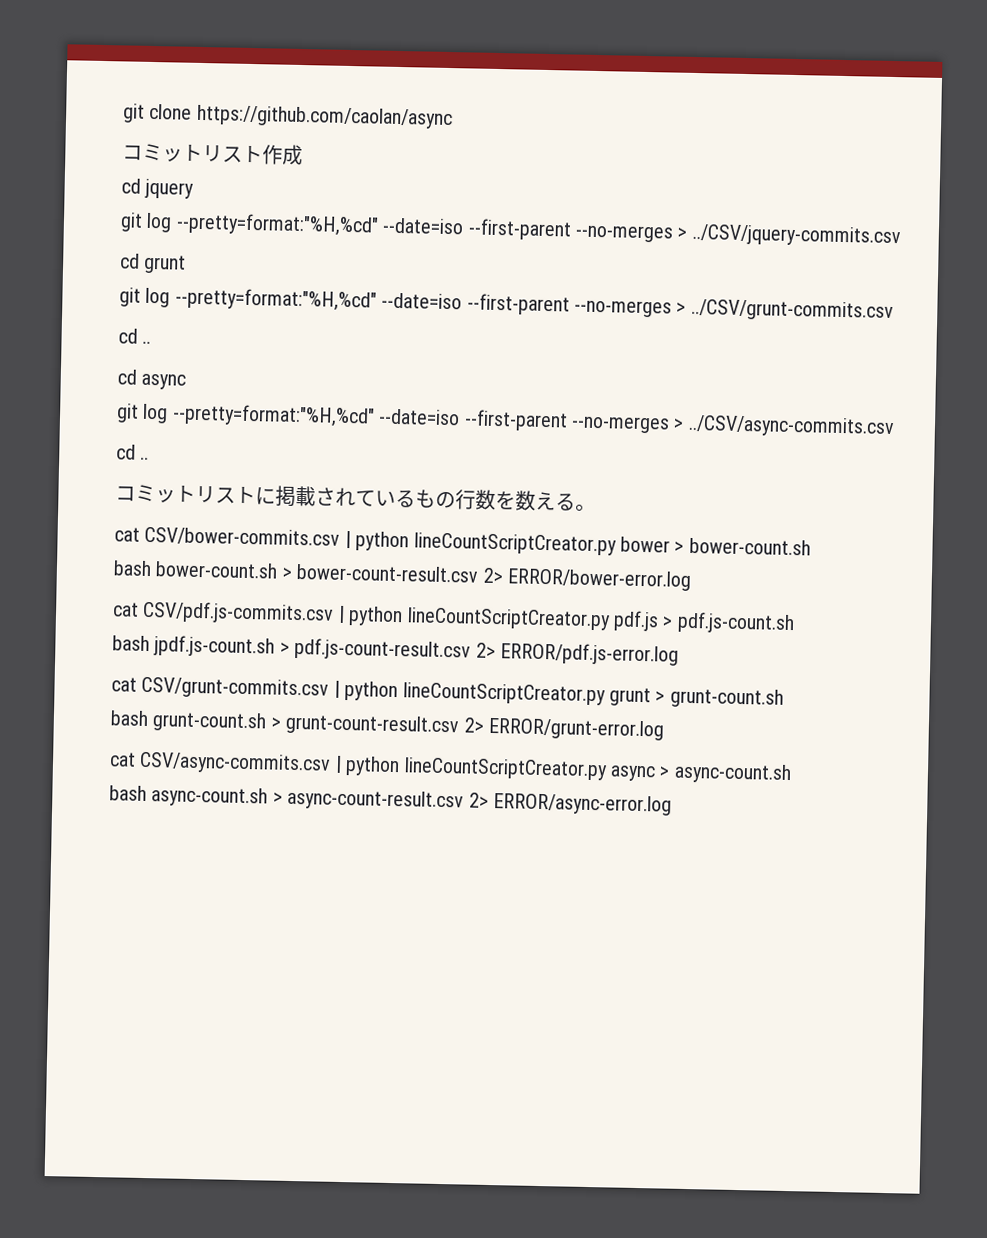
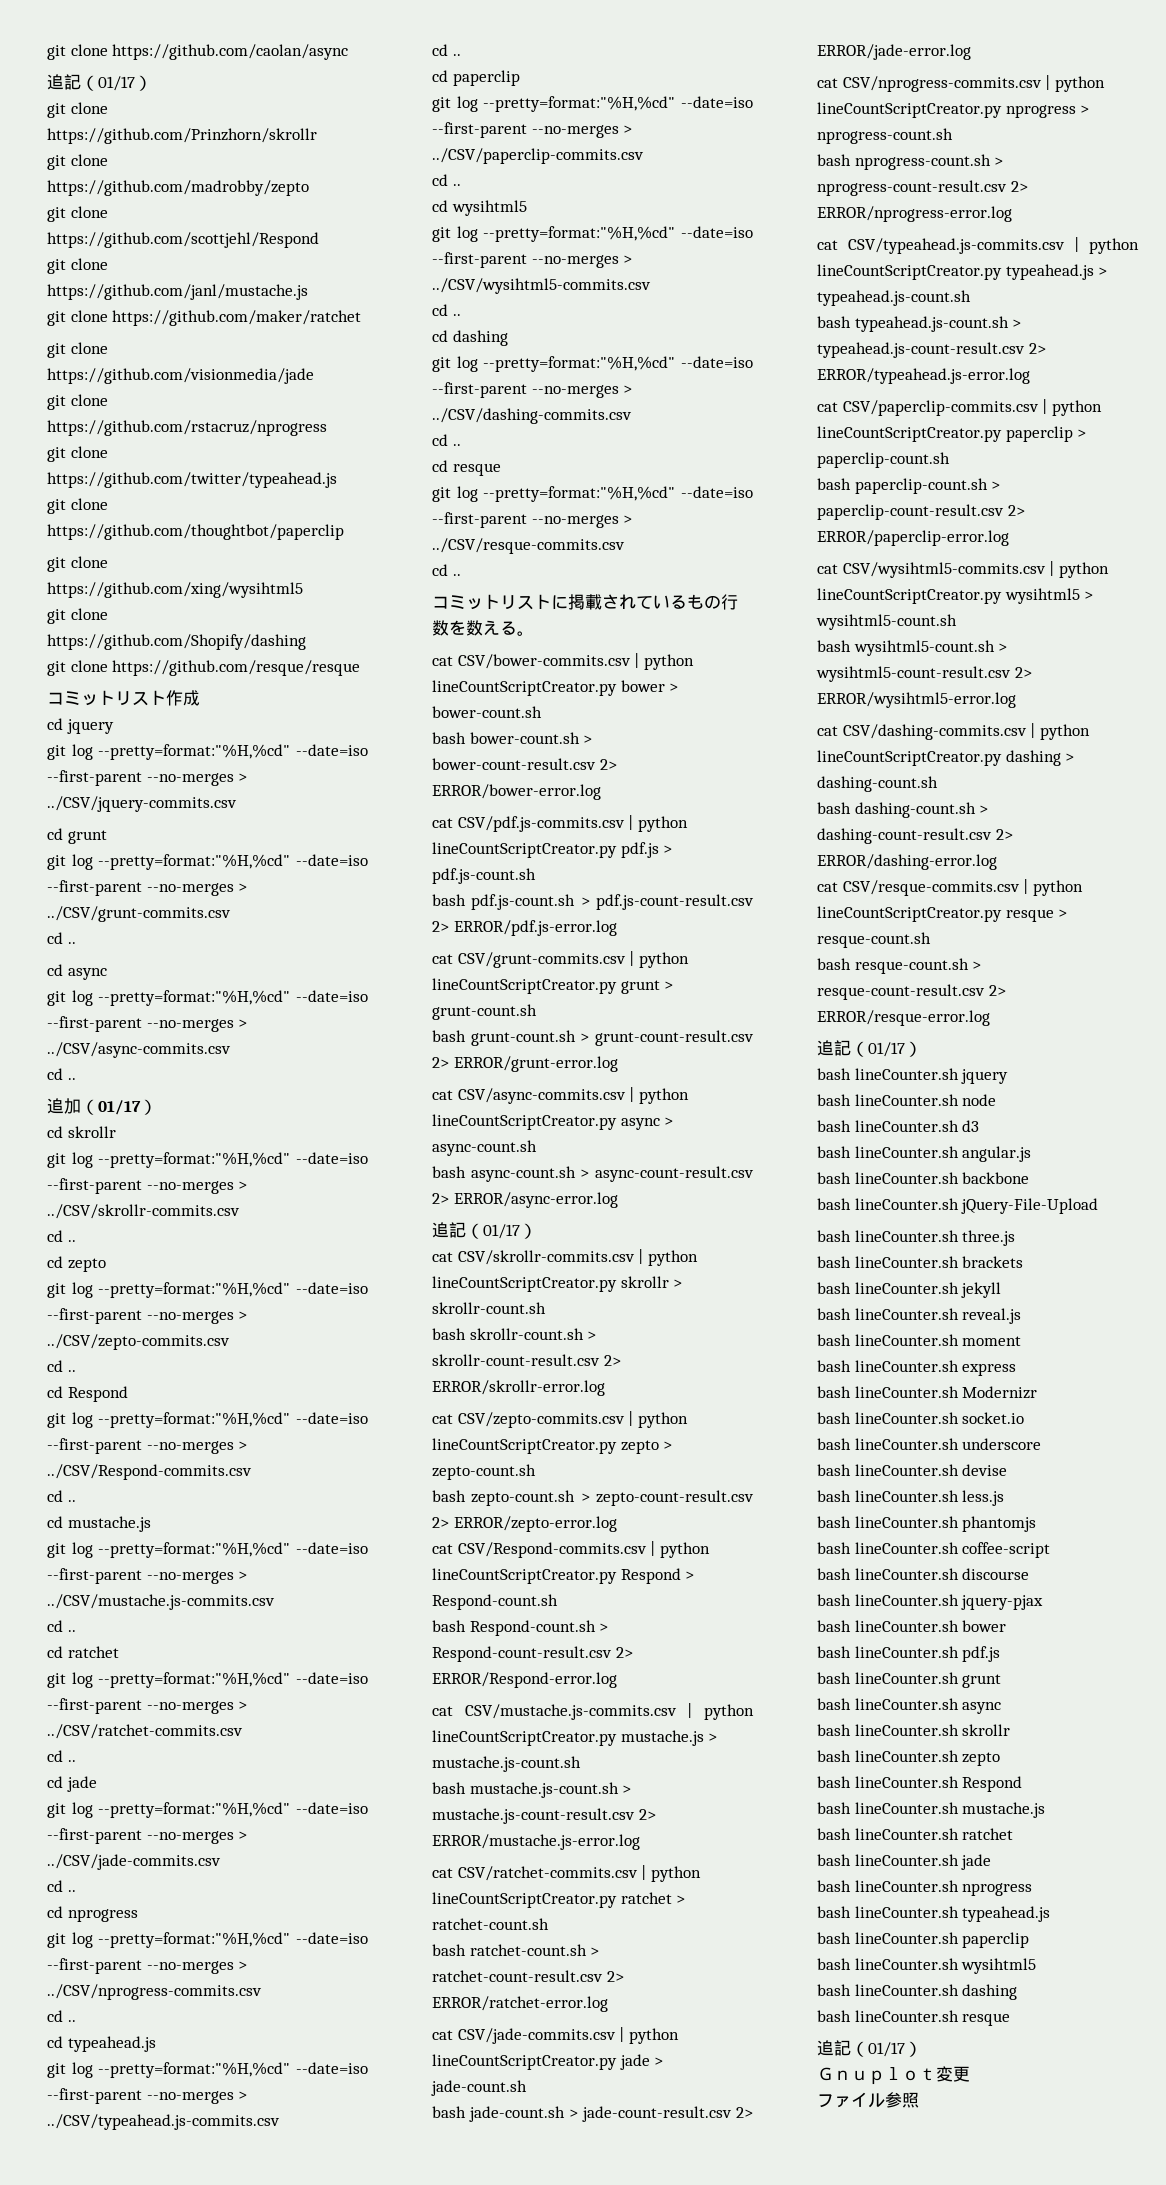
  git clone https://github.com/caolan/async
+ 追記（01/17）
+ git clone https://github.com/Prinzhorn/skrollr
+ git clone https://github.com/madrobby/zepto
+ git clone https://github.com/scottjehl/Respond
+ git clone https://github.com/janl/mustache.js
+ git clone https://github.com/maker/ratchet
+ git clone https://github.com/visionmedia/jade
+ git clone https://github.com/rstacruz/nprogress
+ git clone https://github.com/twitter/typeahead.js
+ git clone https://github.com/thoughtbot/paperclip
+ git clone https://github.com/xing/wysihtml5
+ git clone https://github.com/Shopify/dashing
+ git clone https://github.com/resque/resque
+ 追加（01/17）
+ cd skrollr
+ git log --pretty=format:"%H,%cd" --date=iso --first-parent --no-merges > ../CSV/skrollr-commits.csv
+ cd ..
+ cd zepto
+ git log --pretty=format:"%H,%cd" --date=iso --first-parent --no-merges > ../CSV/zepto-commits.csv
+ cd ..
+ cd Respond
+ git log --pretty=format:"%H,%cd" --date=iso --first-parent --no-merges > ../CSV/Respond-commits.csv
+ cd ..
+ cd mustache.js
+ git log --pretty=format:"%H,%cd" --date=iso --first-parent --no-merges > ../CSV/mustache.js-commits.csv
+ cd ..
+ cd ratchet
+ git log --pretty=format:"%H,%cd" --date=iso --first-parent --no-merges > ../CSV/ratchet-commits.csv
+ cd ..
+ cd jade
+ git log --pretty=format:"%H,%cd" --date=iso --first-parent --no-merges > ../CSV/jade-commits.csv
+ cd ..
+ cd nprogress
+ git log --pretty=format:"%H,%cd" --date=iso --first-parent --no-merges > ../CSV/nprogress-commits.csv
+ cd ..
+ cd typeahead.js
+ git log --pretty=format:"%H,%cd" --date=iso --first-parent --no-merges > ../CSV/typeahead.js-commits.csv
+ cd ..
+ cd paperclip
+ git log --pretty=format:"%H,%cd" --date=iso --first-parent --no-merges > ../CSV/paperclip-commits.csv
+ cd ..
+ cd wysihtml5
+ git log --pretty=format:"%H,%cd" --date=iso --first-parent --no-merges > ../CSV/wysihtml5-commits.csv
+ cd ..
+ cd dashing
+ git log --pretty=format:"%H,%cd" --date=iso --first-parent --no-merges > ../CSV/dashing-commits.csv
+ cd ..
+ cd resque
+ git log --pretty=format:"%H,%cd" --date=iso --first-parent --no-merges > ../CSV/resque-commits.csv
+ cd ..
- bash jpdf.js-count.sh > pdf.js-count-result.csv 2> ERROR/pdf.js-error.log
+ bash pdf.js-count.sh > pdf.js-count-result.csv 2> ERROR/pdf.js-error.log
  bash async-count.sh > async-count-result.csv 2> ERROR/async-error.log
+ 追記（01/17）
+ cat CSV/skrollr-commits.csv | python lineCountScriptCreator.py skrollr > skrollr-count.sh
+ bash skrollr-count.sh > skrollr-count-result.csv 2> ERROR/skrollr-error.log
+ cat CSV/zepto-commits.csv | python lineCountScriptCreator.py zepto > zepto-count.sh
+ bash zepto-count.sh > zepto-count-result.csv 2> ERROR/zepto-error.log
+ cat CSV/Respond-commits.csv | python lineCountScriptCreator.py Respond > Respond-count.sh
+ bash Respond-count.sh > Respond-count-result.csv 2> ERROR/Respond-error.log
+ cat CSV/mustache.js-commits.csv | python lineCountScriptCreator.py mustache.js > mustache.js-count.sh
+ bash mustache.js-count.sh > mustache.js-count-result.csv 2> ERROR/mustache.js-error.log
+ cat CSV/ratchet-commits.csv | python lineCountScriptCreator.py ratchet > ratchet-count.sh
+ bash ratchet-count.sh > ratchet-count-result.csv 2> ERROR/ratchet-error.log
+ cat CSV/jade-commits.csv | python lineCountScriptCreator.py jade > jade-count.sh
+ bash jade-count.sh > jade-count-result.csv 2> ERROR/jade-error.log
+ cat CSV/nprogress-commits.csv | python lineCountScriptCreator.py nprogress > nprogress-count.sh
+ bash nprogress-count.sh > nprogress-count-result.csv 2> ERROR/nprogress-error.log
+ cat CSV/typeahead.js-commits.csv | python lineCountScriptCreator.py typeahead.js > typeahead.js-count.sh
+ bash typeahead.js-count.sh > typeahead.js-count-result.csv 2> ERROR/typeahead.js-error.log
+ cat CSV/paperclip-commits.csv | python lineCountScriptCreator.py paperclip > paperclip-count.sh
+ bash paperclip-count.sh > paperclip-count-result.csv 2> ERROR/paperclip-error.log
+ cat CSV/wysihtml5-commits.csv | python lineCountScriptCreator.py wysihtml5 > wysihtml5-count.sh
+ bash wysihtml5-count.sh > wysihtml5-count-result.csv 2> ERROR/wysihtml5-error.log
+ cat CSV/dashing-commits.csv | python lineCountScriptCreator.py dashing > dashing-count.sh
+ bash dashing-count.sh > dashing-count-result.csv 2> ERROR/dashing-error.log
+ cat CSV/resque-commits.csv | python lineCountScriptCreator.py resque > resque-count.sh
+ bash resque-count.sh > resque-count-result.csv 2> ERROR/resque-error.log
+ 追記（01/17）
+ bash lineCounter.sh jquery
+ bash lineCounter.sh node
+ bash lineCounter.sh d3
+ bash lineCounter.sh angular.js
+ bash lineCounter.sh backbone
+ bash lineCounter.sh jQuery-File-Upload
+ bash lineCounter.sh three.js
+ bash lineCounter.sh brackets
+ bash lineCounter.sh jekyll
+ bash lineCounter.sh reveal.js
+ bash lineCounter.sh moment
+ bash lineCounter.sh express
+ bash lineCounter.sh Modernizr
+ bash lineCounter.sh socket.io
+ bash lineCounter.sh underscore
+ bash lineCounter.sh devise
+ bash lineCounter.sh less.js
+ bash lineCounter.sh phantomjs
+ bash lineCounter.sh coffee-script
+ bash lineCounter.sh discourse
+ bash lineCounter.sh jquery-pjax
+ bash lineCounter.sh bower
+ bash lineCounter.sh pdf.js
+ bash lineCounter.sh grunt
+ bash lineCounter.sh async
+ bash lineCounter.sh skrollr
+ bash lineCounter.sh zepto
+ bash lineCounter.sh Respond
+ bash lineCounter.sh mustache.js
+ bash lineCounter.sh ratchet
+ bash lineCounter.sh jade
+ bash lineCounter.sh nprogress
+ bash lineCounter.sh typeahead.js
+ bash lineCounter.sh paperclip
+ bash lineCounter.sh wysihtml5
+ bash lineCounter.sh dashing
+ bash lineCounter.sh resque
+ 追記（01/17）
+ Ｇｎｕｐｌｏｔ変更
+ ファイル参照

